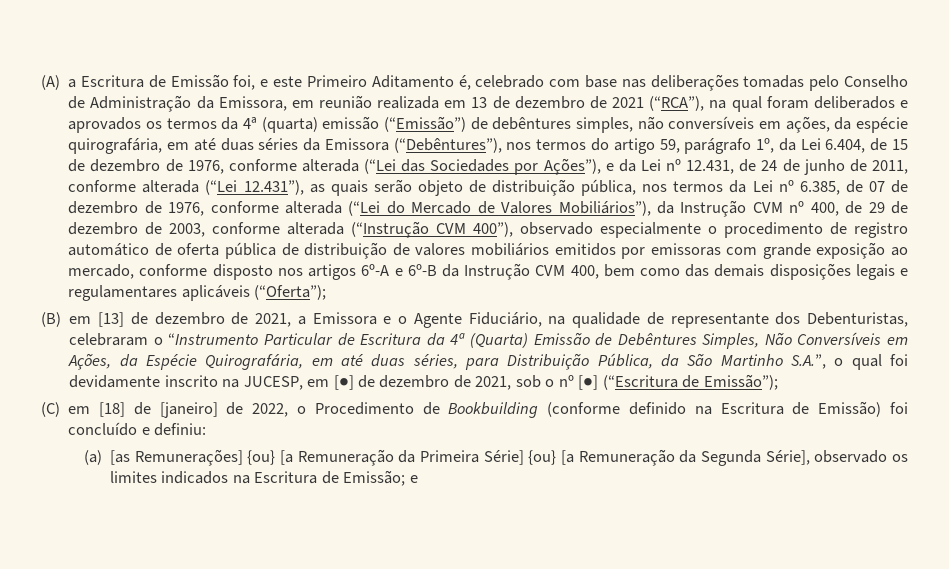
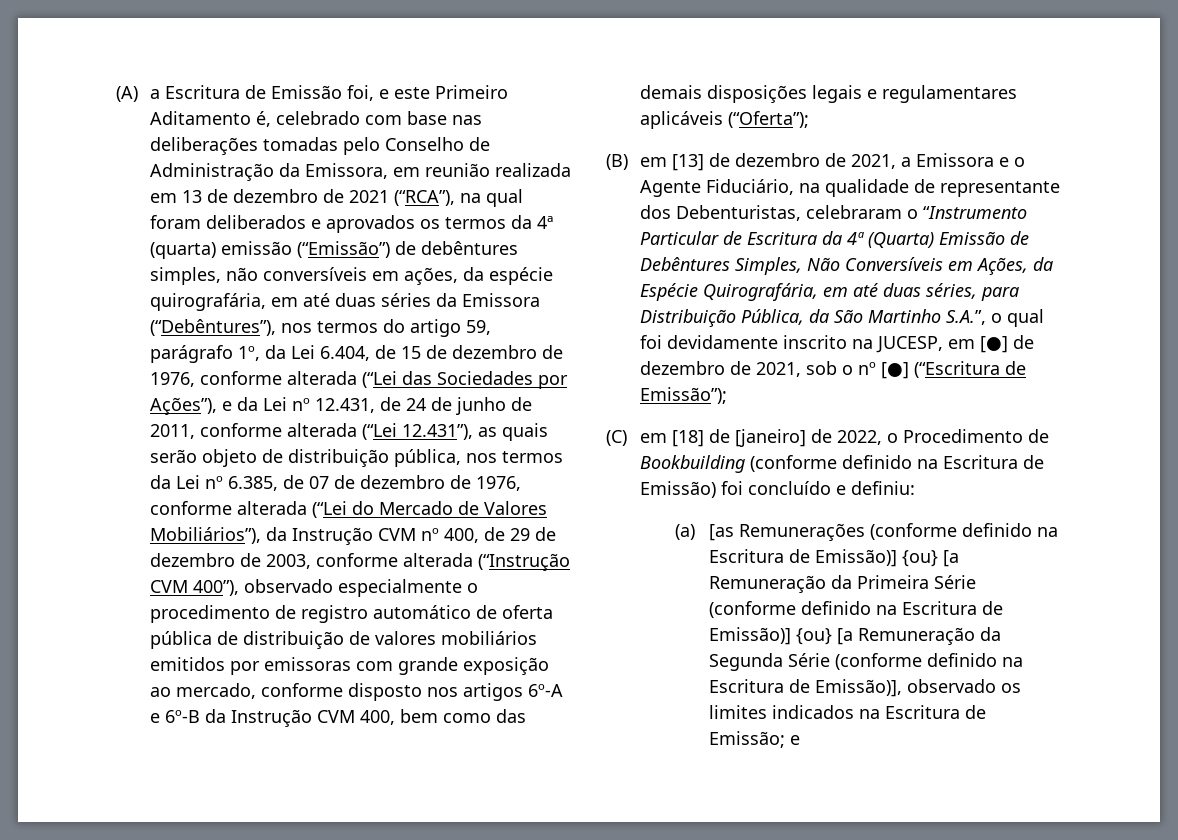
- (a) [as Remunerações] {ou} [a Remuneração da Primeira Série] {ou} [a Remuneração da Segunda Série], observado os limites indicados na Escritura de Emissão; e
+ (a) [as Remunerações (conforme definido na Escritura de Emissão)] {ou} [a Remuneração da Primeira Série (conforme definido na Escritura de Emissão)] {ou} [a Remuneração da Segunda Série (conforme definido na Escritura de Emissão)], observado os limites indicados na Escritura de Emissão; e

